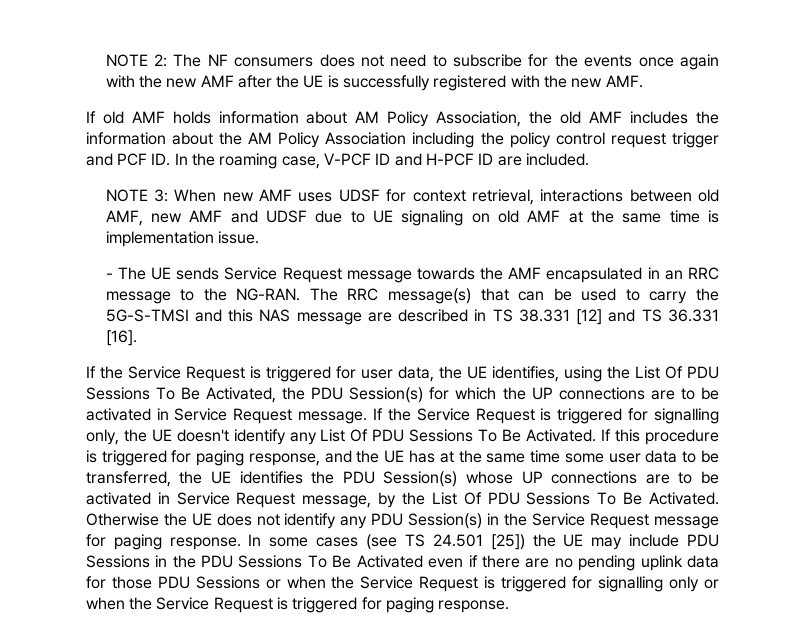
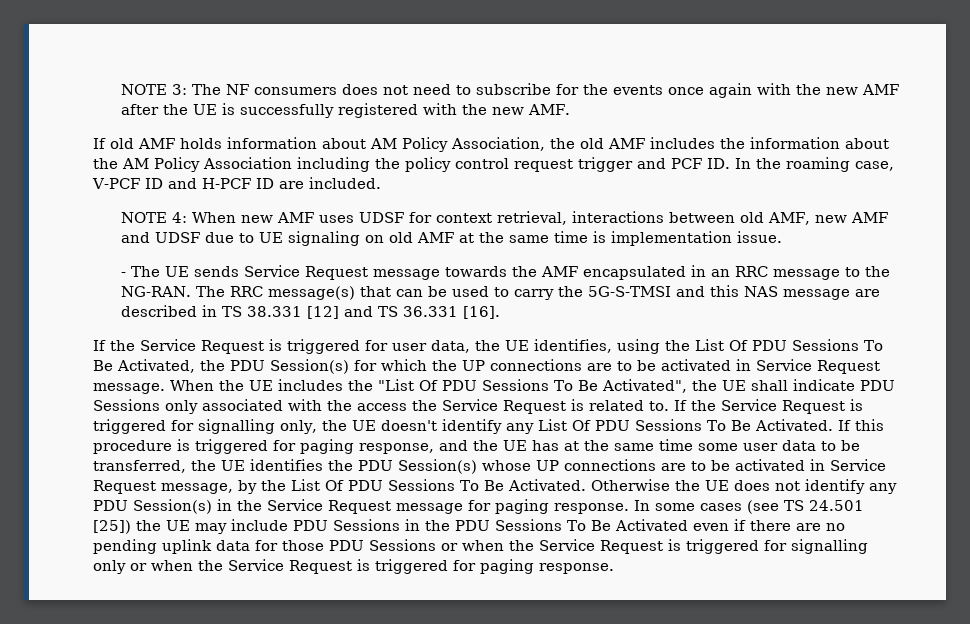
- NOTE 2: The NF consumers does not need to subscribe for the events once again with the new AMF after the UE is successfully registered with the new AMF.
+ NOTE 3: The NF consumers does not need to subscribe for the events once again with the new AMF after the UE is successfully registered with the new AMF.
- NOTE 3: When new AMF uses UDSF for context retrieval, interactions between old AMF, new AMF and UDSF due to UE signaling on old AMF at the same time is implementation issue.
+ NOTE 4: When new AMF uses UDSF for context retrieval, interactions between old AMF, new AMF and UDSF due to UE signaling on old AMF at the same time is implementation issue.
+ When the UE includes the "List Of PDU Sessions To Be Activated", the UE shall indicate PDU Sessions only associated with the access the Service Request is related to.

